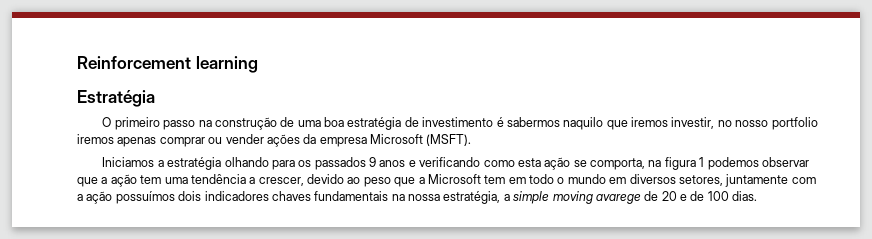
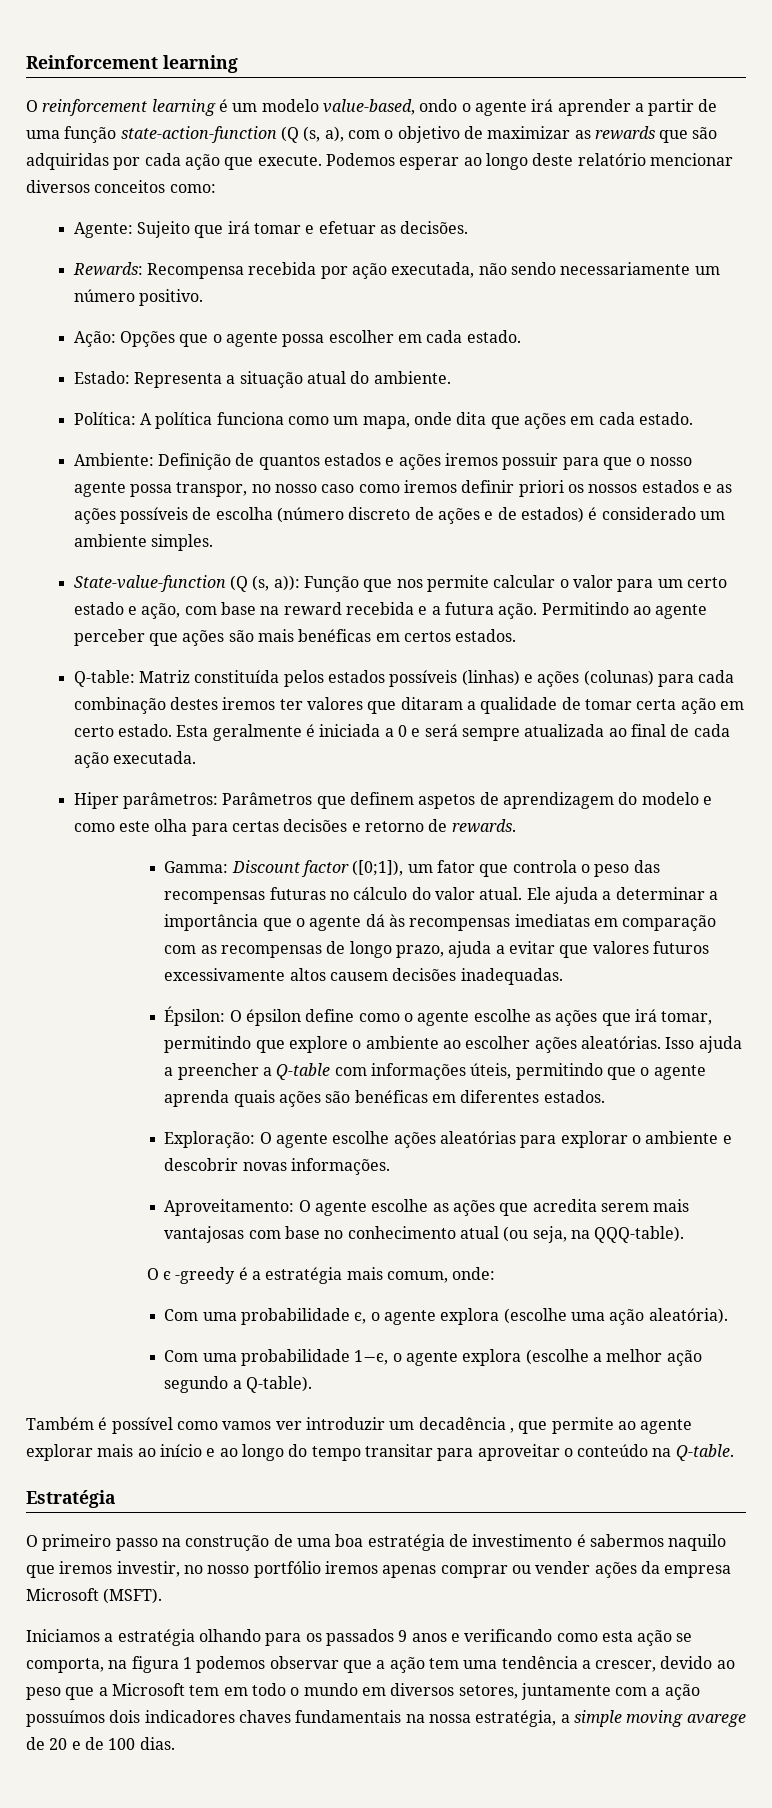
+ O reinforcement learning é um modelo value-based, ondo o agente irá aprender a partir de uma função state-action-function (Q (s, a), com o objetivo de maximizar as rewards que são adquiridas por cada ação que execute. Podemos esperar ao longo deste relatório mencionar diversos conceitos como:
+ Agente: Sujeito que irá tomar e efetuar as decisões.
+ Rewards: Recompensa recebida por ação executada, não sendo necessariamente um número positivo.
+ Ação: Opções que o agente possa escolher em cada estado.
+ Estado: Representa a situação atual do ambiente.
+ Política: A política funciona como um mapa, onde dita que ações em cada estado.
+ Ambiente: Definição de quantos estados e ações iremos possuir para que o nosso agente possa transpor, no nosso caso como iremos definir priori os nossos estados e as ações possíveis de escolha (número discreto de ações e de estados) é considerado um ambiente simples.
+ State-value-function (Q (s, a)): Função que nos permite calcular o valor para um certo estado e ação, com base na reward recebida e a futura ação. Permitindo ao agente perceber que ações são mais benéficas em certos estados.
+ Q-table: Matriz constituída pelos estados possíveis (linhas) e ações (colunas) para cada combinação destes iremos ter valores que ditaram a qualidade de tomar certa ação em certo estado. Esta geralmente é iniciada a 0 e será sempre atualizada ao final de cada ação executada.
+ Hiper parâmetros: Parâmetros que definem aspetos de aprendizagem do modelo e como este olha para certas decisões e retorno de rewards.
+ Gamma: Discount factor ([0;1]), um fator que controla o peso das recompensas futuras no cálculo do valor atual. Ele ajuda a determinar a importância que o agente dá às recompensas imediatas em comparação com as recompensas de longo prazo, ajuda a evitar que valores futuros excessivamente altos causem decisões inadequadas.
+ Épsilon: O épsilon define como o agente escolhe as ações que irá tomar, permitindo que explore o ambiente ao escolher ações aleatórias. Isso ajuda a preencher a Q-table com informações úteis, permitindo que o agente aprenda quais ações são benéficas em diferentes estados.
+ Exploração: O agente escolhe ações aleatórias para explorar o ambiente e descobrir novas informações.
+ Aproveitamento: O agente escolhe as ações que acredita serem mais vantajosas com base no conhecimento atual (ou seja, na QQQ-table).
+ O ϵ -greedy é a estratégia mais comum, onde:
+ Com uma probabilidade ϵ, o agente explora (escolhe uma ação aleatória).
+ Com uma probabilidade 1−ϵ, o agente explora (escolhe a melhor ação segundo a Q-table).
+ Também é possível como vamos ver introduzir um decadência , que permite ao agente explorar mais ao início e ao longo do tempo transitar para aproveitar o conteúdo na Q-table.
- O primeiro passo na construção de uma boa estratégia de investimento é sabermos naquilo que iremos investir, no nosso portfolio iremos apenas comprar ou vender ações da empresa Microsoft (MSFT).
+ O primeiro passo na construção de uma boa estratégia de investimento é sabermos naquilo que iremos investir, no nosso portfólio iremos apenas comprar ou vender ações da empresa Microsoft (MSFT).

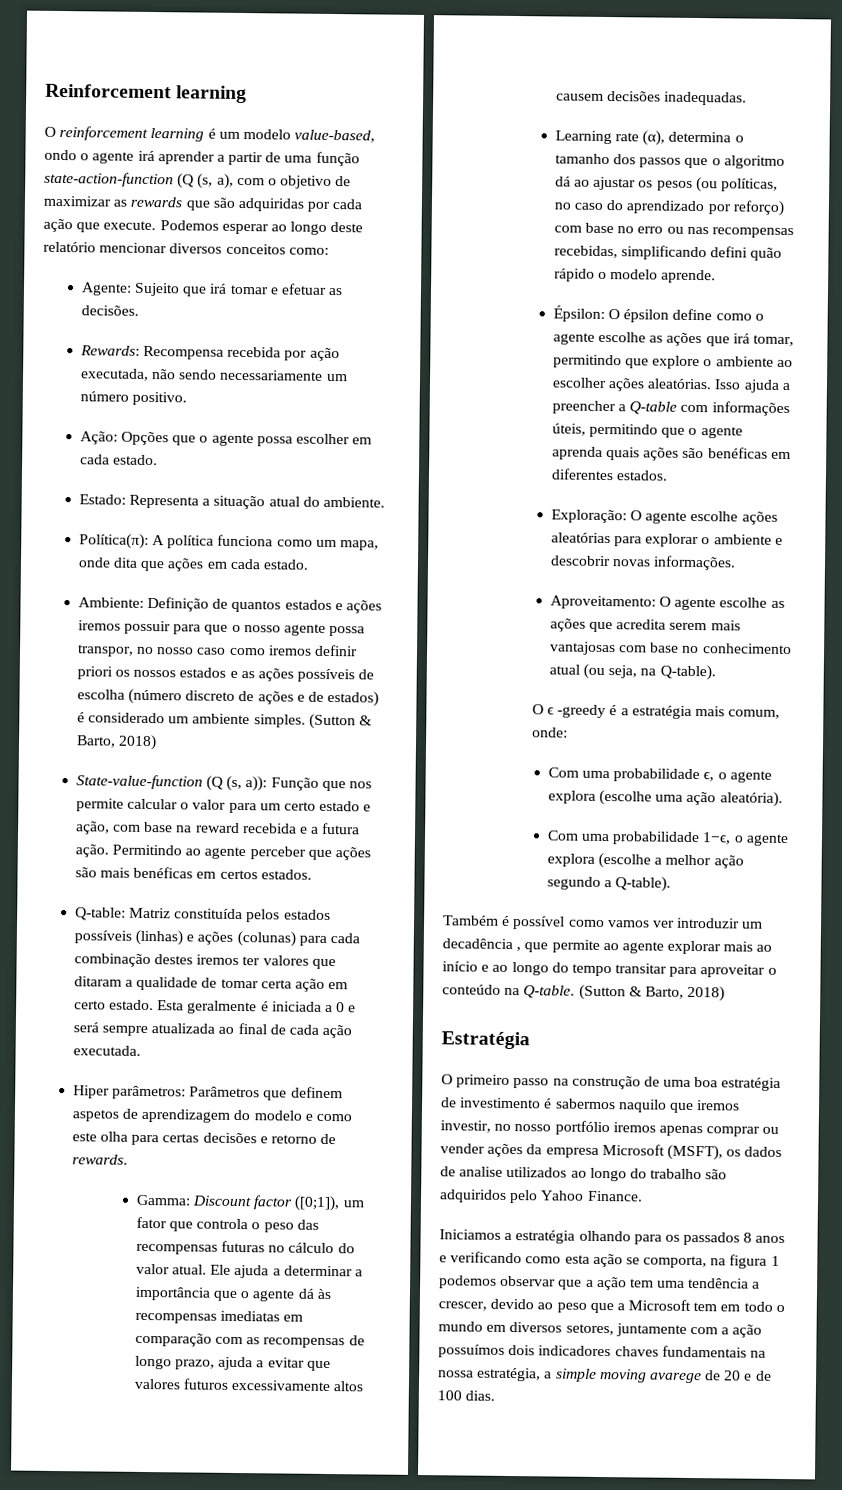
- Política: A política funciona como um mapa, onde dita que ações em cada estado.
+ Política(π): A política funciona como um mapa, onde dita que ações em cada estado.
- Ambiente: Definição de quantos estados e ações iremos possuir para que o nosso agente possa transpor, no nosso caso como iremos definir priori os nossos estados e as ações possíveis de escolha (número discreto de ações e de estados) é considerado um ambiente simples.
+ Ambiente: Definição de quantos estados e ações iremos possuir para que o nosso agente possa transpor, no nosso caso como iremos definir priori os nossos estados e as ações possíveis de escolha (número discreto de ações e de estados) é considerado um ambiente simples. (Sutton & Barto, 2018)
+ Learning rate (α), determina o tamanho dos passos que o algoritmo dá ao ajustar os pesos (ou políticas, no caso do aprendizado por reforço) com base no erro ou nas recompensas recebidas, simplificando defini quão rápido o modelo aprende.
- Aproveitamento: O agente escolhe as ações que acredita serem mais vantajosas com base no conhecimento atual (ou seja, na QQQ-table).
+ Aproveitamento: O agente escolhe as ações que acredita serem mais vantajosas com base no conhecimento atual (ou seja, na Q-table).
- Também é possível como vamos ver introduzir um decadência , que permite ao agente explorar mais ao início e ao longo do tempo transitar para aproveitar o conteúdo na Q-table.
+ Também é possível como vamos ver introduzir um decadência , que permite ao agente explorar mais ao início e ao longo do tempo transitar para aproveitar o conteúdo na Q-table. (Sutton & Barto, 2018)
- O primeiro passo na construção de uma boa estratégia de investimento é sabermos naquilo que iremos investir, no nosso portfólio iremos apenas comprar ou vender ações da empresa Microsoft (MSFT).
+ O primeiro passo na construção de uma boa estratégia de investimento é sabermos naquilo que iremos investir, no nosso portfólio iremos apenas comprar ou vender ações da empresa Microsoft (MSFT), os dados de analise utilizados ao longo do trabalho são adquiridos pelo Yahoo Finance.
- Iniciamos a estratégia olhando para os passados 9 anos e verificando como esta ação se comporta, na figura 1 podemos observar que a ação tem uma tendência a crescer, devido ao peso que a Microsoft tem em todo o mundo em diversos setores, juntamente com a ação possuímos dois indicadores chaves fundamentais na nossa estratégia, a simple moving avarege de 20 e de 100 dias.
+ Iniciamos a estratégia olhando para os passados 8 anos e verificando como esta ação se comporta, na figura 1 podemos observar que a ação tem uma tendência a crescer, devido ao peso que a Microsoft tem em todo o mundo em diversos setores, juntamente com a ação possuímos dois indicadores chaves fundamentais na nossa estratégia, a simple moving avarege de 20 e de 100 dias.

